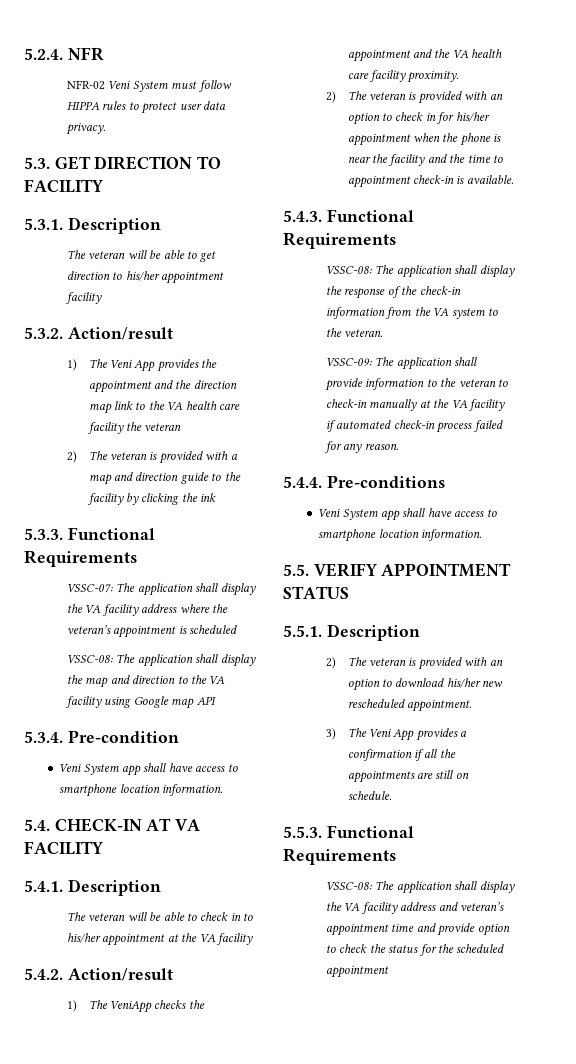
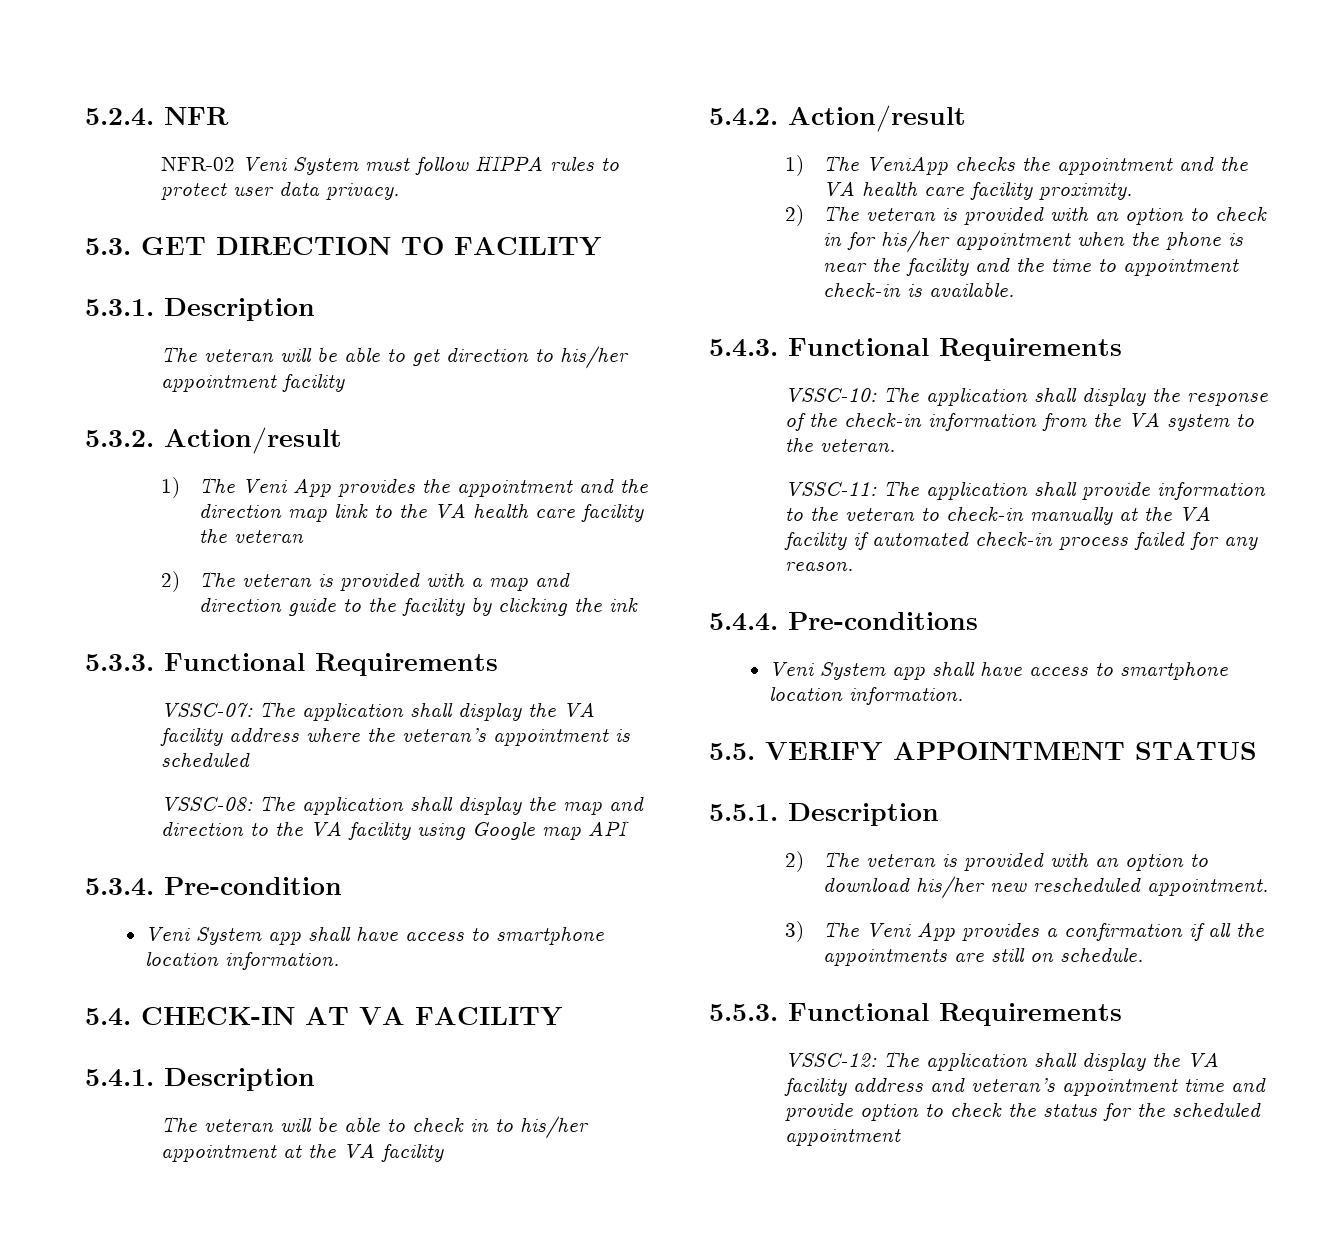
- VSSC-08: The application shall display the response of the check-in information from the VA system to the veteran.
+ VSSC-10: The application shall display the response of the check-in information from the VA system to the veteran.
- VSSC-09: The application shall provide information to the veteran to check-in manually at the VA facility if automated check-in process failed for any reason.
+ VSSC-11: The application shall provide information to the veteran to check-in manually at the VA facility if automated check-in process failed for any reason.
- VSSC-08: The application shall display the VA facility address and veteran’s appointment time and provide option to check the status for the scheduled appointment
+ VSSC-12: The application shall display the VA facility address and veteran’s appointment time and provide option to check the status for the scheduled appointment

